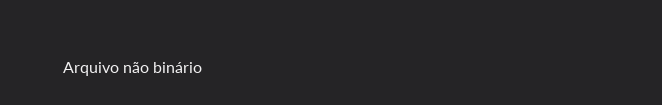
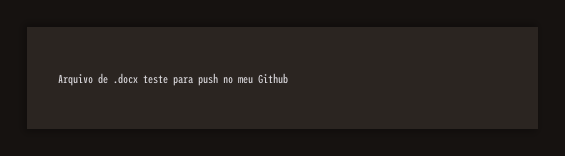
- Arquivo não binário
+ Arquivo de .docx teste para push no meu Github

